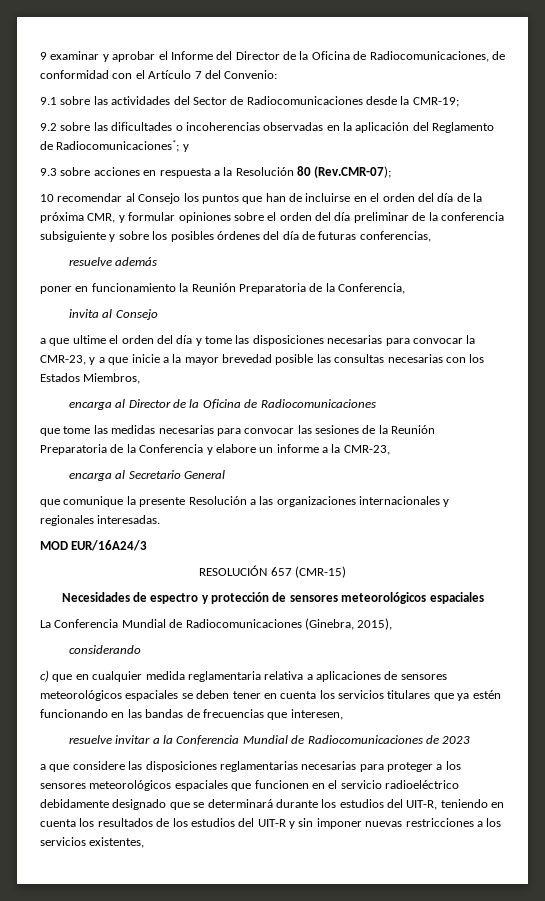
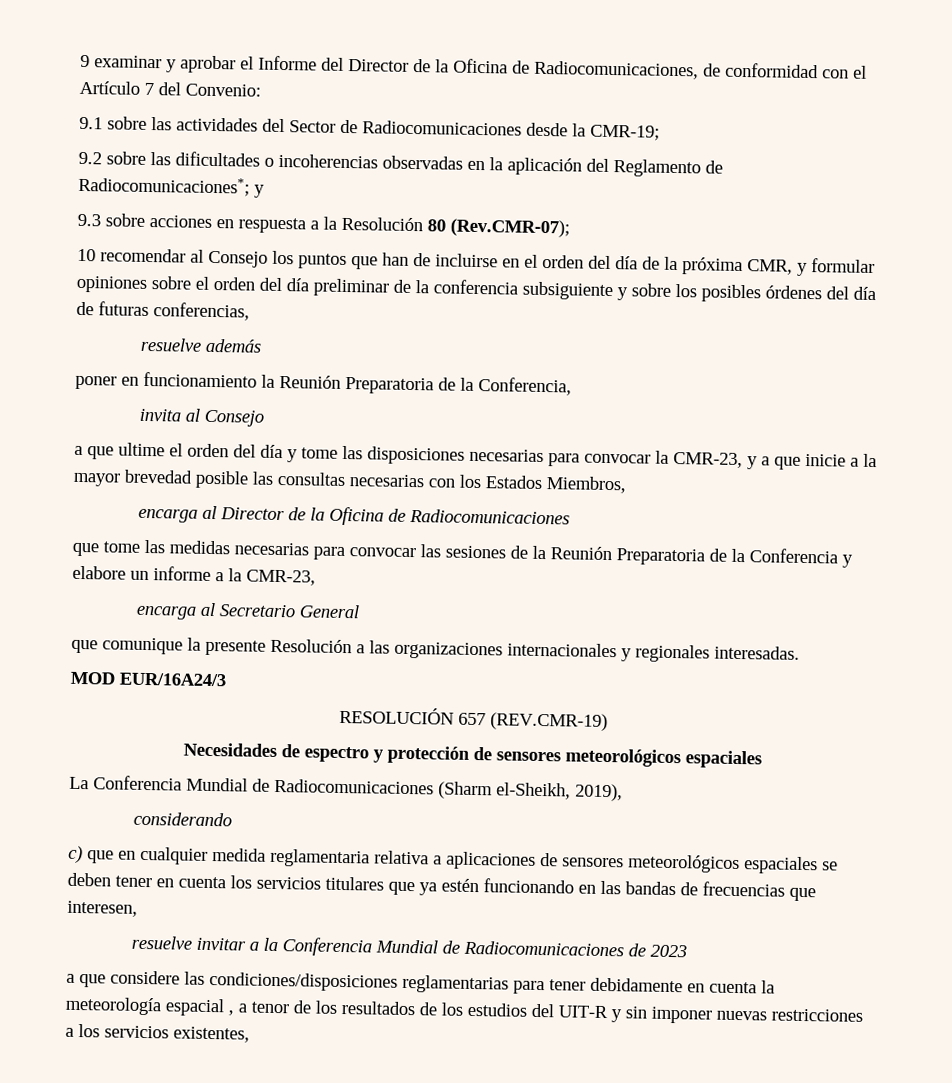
- RESOLUCIÓN 657 (CMR-15)
+ RESOLUCIÓN 657 (REV.CMR-19)
- La Conferencia Mundial de Radiocomunicaciones (Ginebra, 2015),
+ La Conferencia Mundial de Radiocomunicaciones (Sharm el-Sheikh, 2019),
- a que considere las disposiciones reglamentarias necesarias para proteger a los sensores meteorológicos espaciales que funcionen en el servicio radioeléctrico debidamente designado que se determinará durante los estudios del UIT-R, teniendo en cuenta los resultados de los estudios del UIT-R y sin imponer nuevas restricciones a los servicios existentes,
+ a que considere las condiciones/disposiciones reglamentarias para tener debidamente en cuenta la meteorología espacial , a tenor de los resultados de los estudios del UIT-R y sin imponer nuevas restricciones a los servicios existentes,

